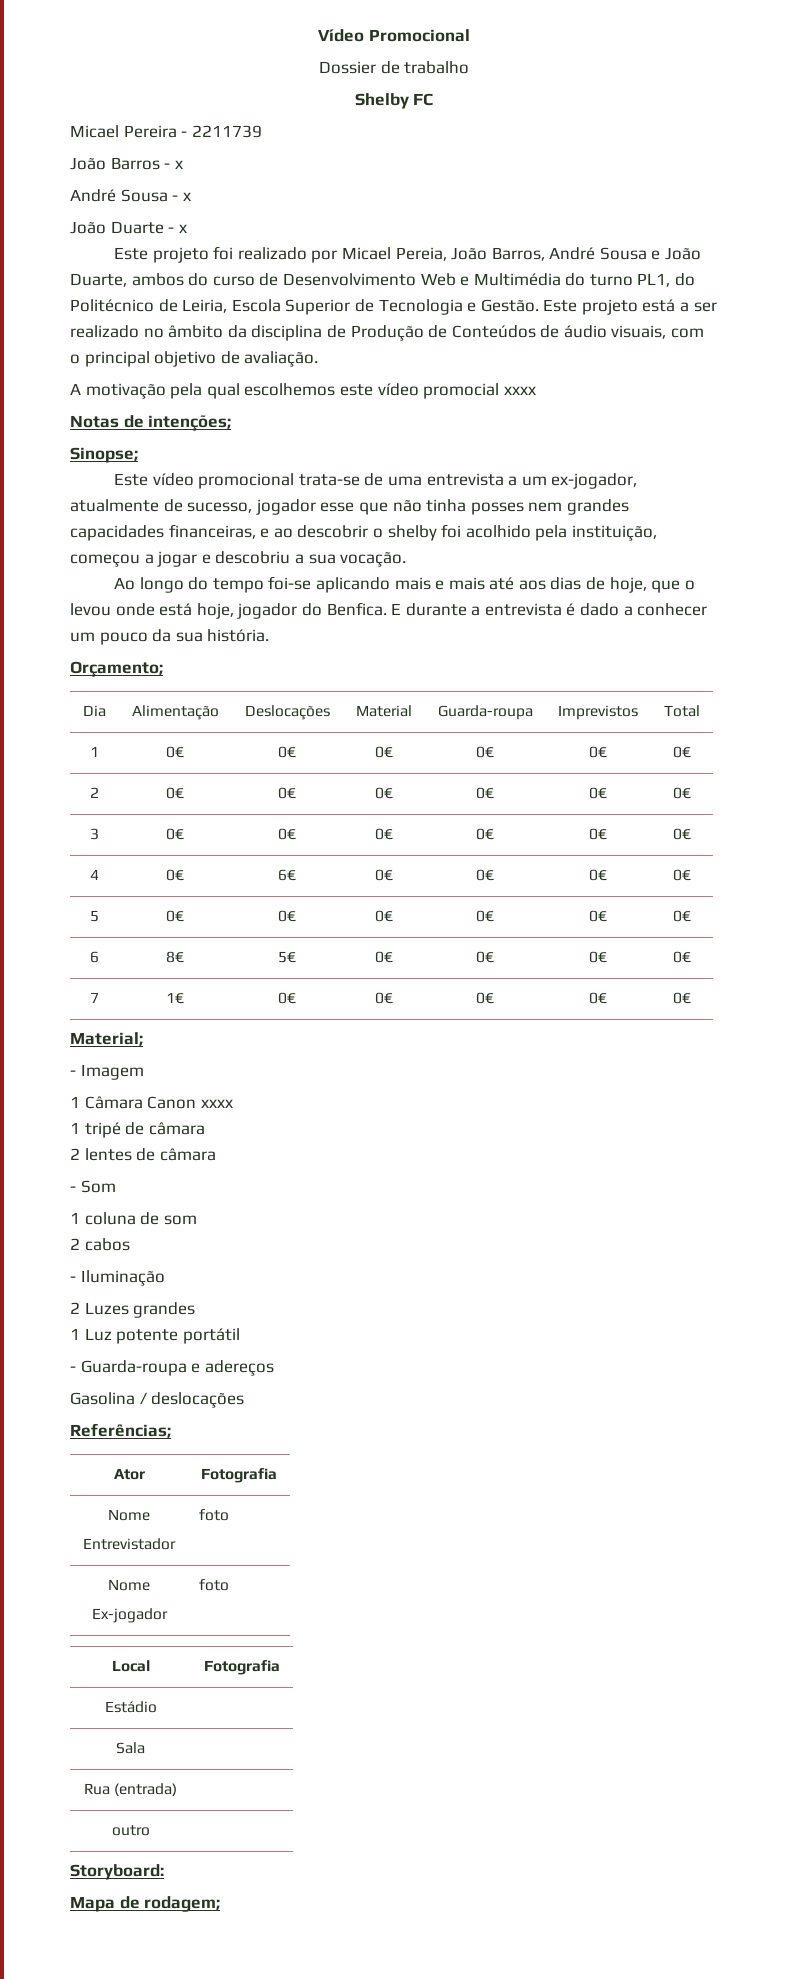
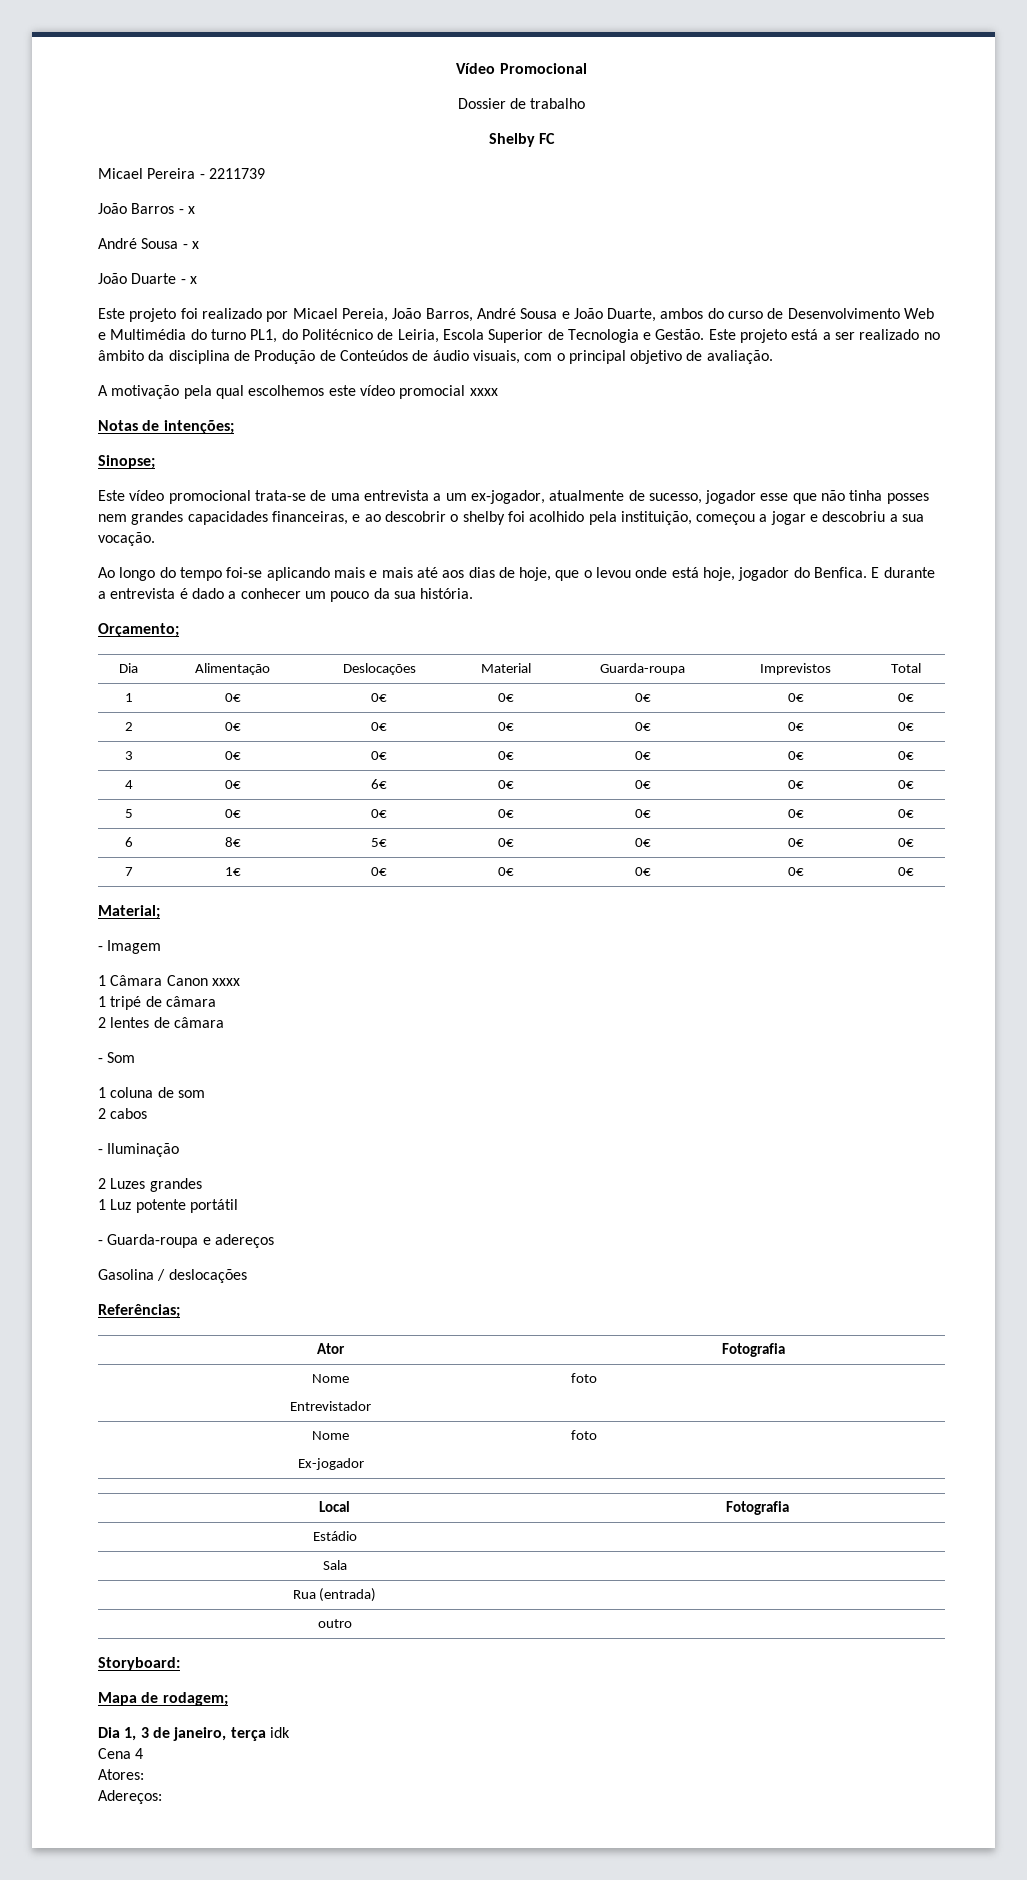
+ Dia 1, 3 de janeiro, terça idk
+ Cena 4
+ Atores:
+ Adereços:

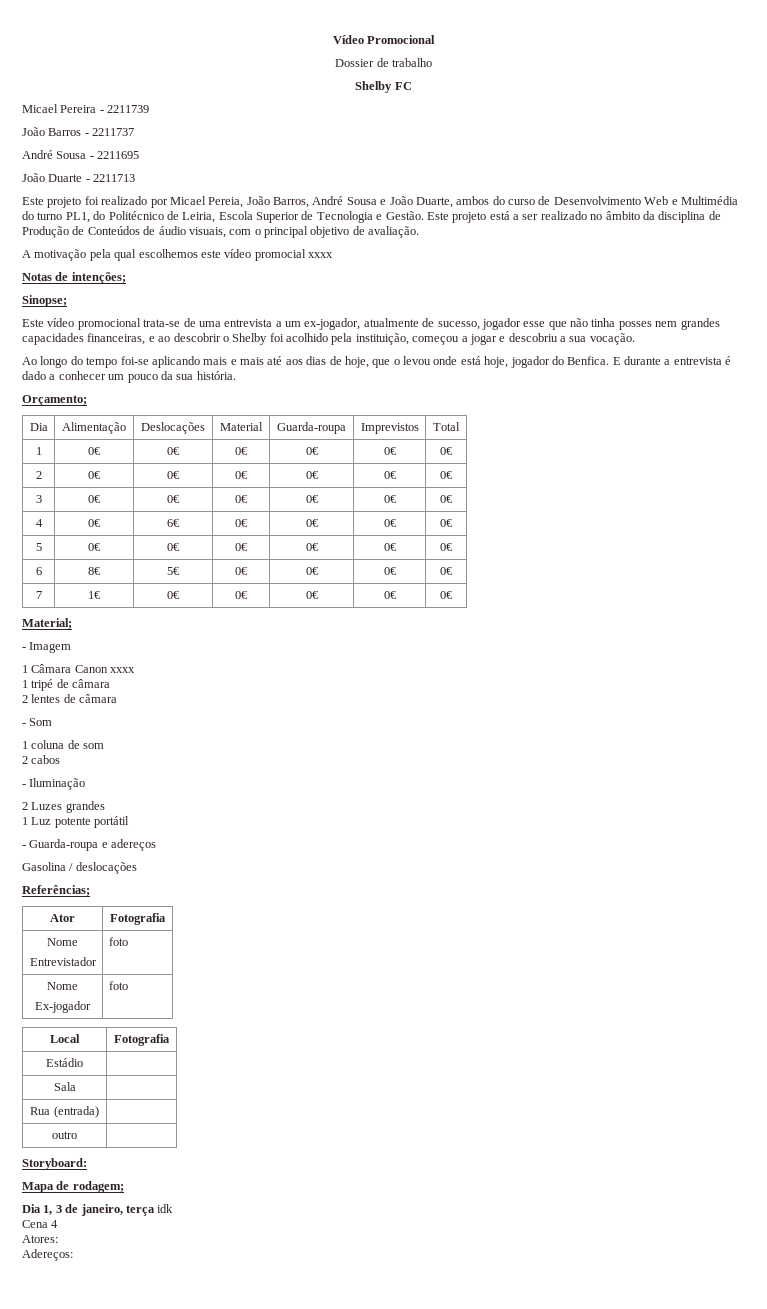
- João Barros - x
+ João Barros - 2211737
- André Sousa - x
+ André Sousa - 2211695
- João Duarte - x
+ João Duarte - 2211713
- Este vídeo promocional trata-se de uma entrevista a um ex-jogador, atualmente de sucesso, jogador esse que não tinha posses nem grandes capacidades financeiras, e ao descobrir o shelby foi acolhido pela instituição, começou a jogar e descobriu a sua vocação.
+ Este vídeo promocional trata-se de uma entrevista a um ex-jogador, atualmente de sucesso, jogador esse que não tinha posses nem grandes capacidades financeiras, e ao descobrir o Shelby foi acolhido pela instituição, começou a jogar e descobriu a sua vocação.

